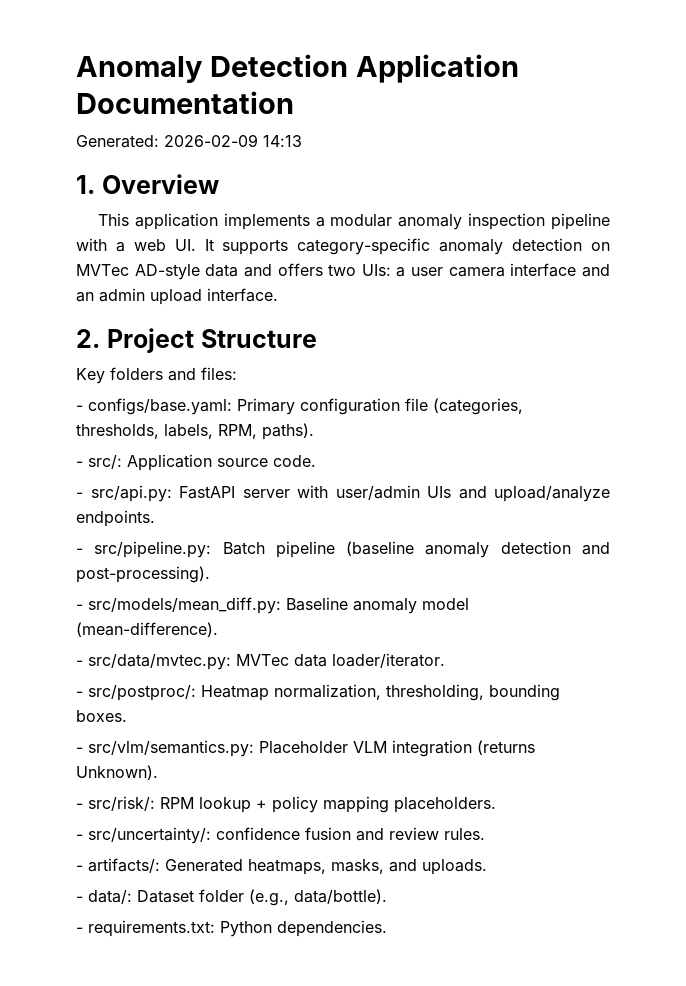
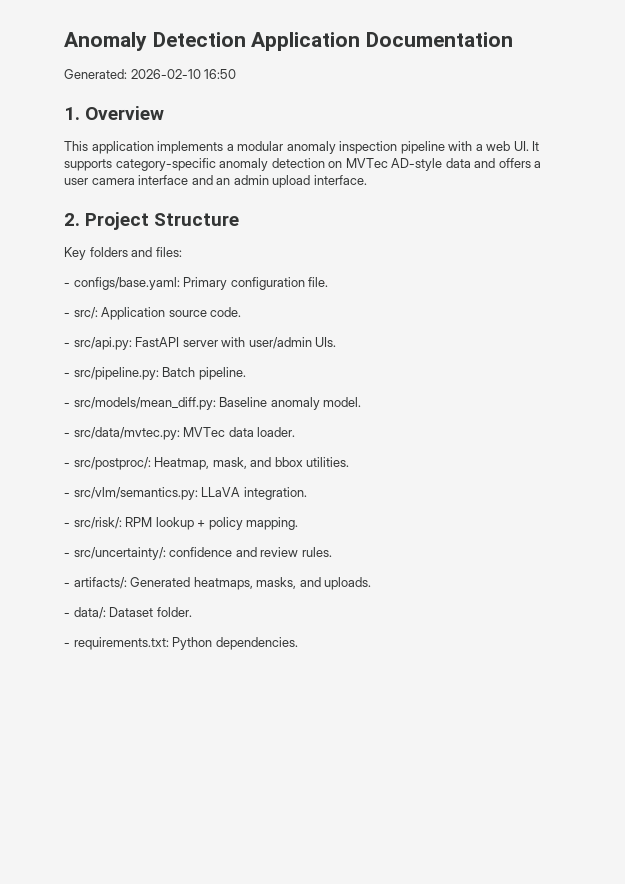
- Generated: 2026-02-09 14:13
+ Generated: 2026-02-10 16:50
- This application implements a modular anomaly inspection pipeline with a web UI. It supports category-specific anomaly detection on MVTec AD-style data and offers two UIs: a user camera interface and an admin upload interface.
+ This application implements a modular anomaly inspection pipeline with a web UI. It supports category-specific anomaly detection on MVTec AD-style data and offers a user camera interface and an admin upload interface.
- - configs/base.yaml: Primary configuration file (categories, thresholds, labels, RPM, paths).
+ - configs/base.yaml: Primary configuration file.
- - src/api.py: FastAPI server with user/admin UIs and upload/analyze endpoints.
+ - src/api.py: FastAPI server with user/admin UIs.
- - src/pipeline.py: Batch pipeline (baseline anomaly detection and post-processing).
+ - src/pipeline.py: Batch pipeline.
- - src/models/mean_diff.py: Baseline anomaly model (mean-difference).
+ - src/models/mean_diff.py: Baseline anomaly model.
- - src/data/mvtec.py: MVTec data loader/iterator.
+ - src/data/mvtec.py: MVTec data loader.
- - src/postproc/: Heatmap normalization, thresholding, bounding boxes.
- - src/vlm/semantics.py: Placeholder VLM integration (returns Unknown).
+ - src/postproc/: Heatmap, mask, and bbox utilities.
+ - src/vlm/semantics.py: LLaVA integration.
- - src/risk/: RPM lookup + policy mapping placeholders.
+ - src/risk/: RPM lookup + policy mapping.
- - src/uncertainty/: confidence fusion and review rules.
+ - src/uncertainty/: confidence and review rules.
- - data/: Dataset folder (e.g., data/bottle).
+ - data/: Dataset folder.

